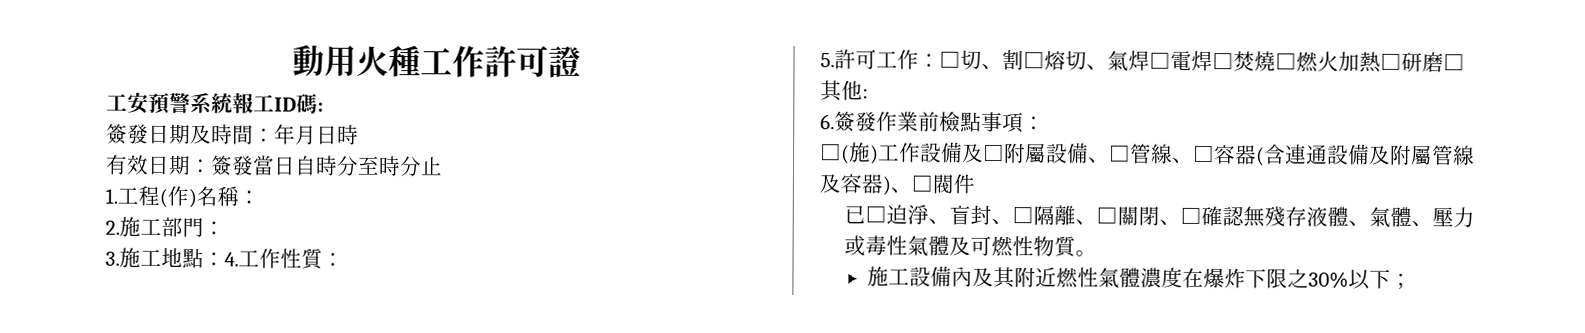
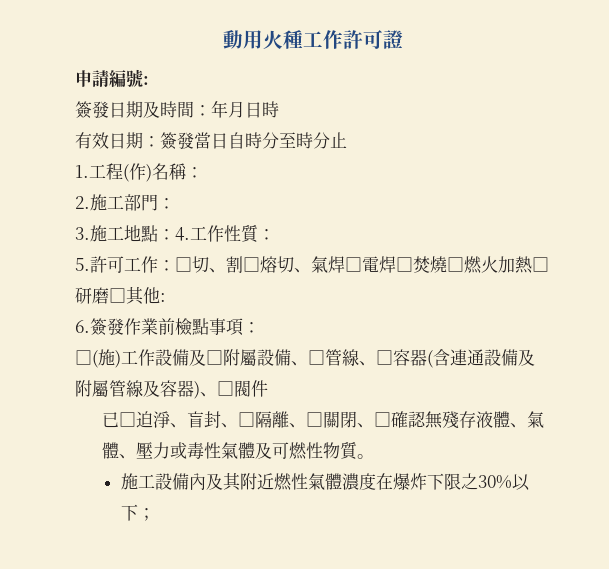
- 工安預警系統報工ID碼:
+ 申請編號:

